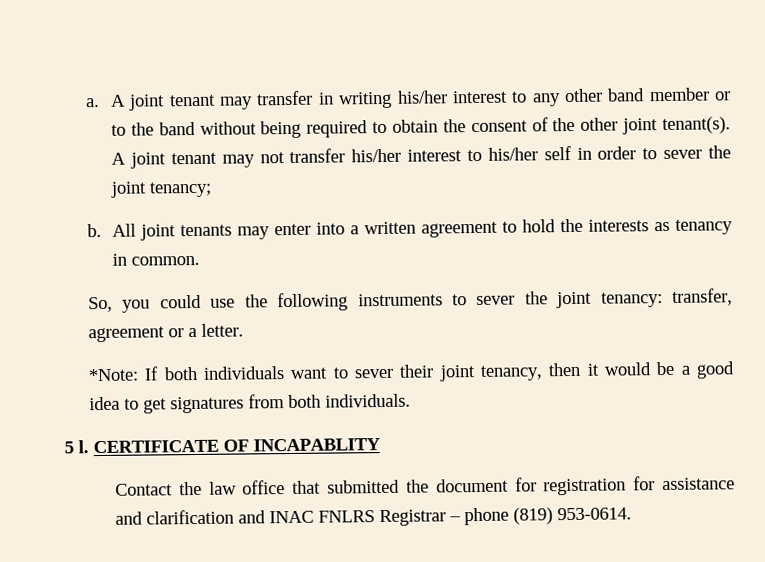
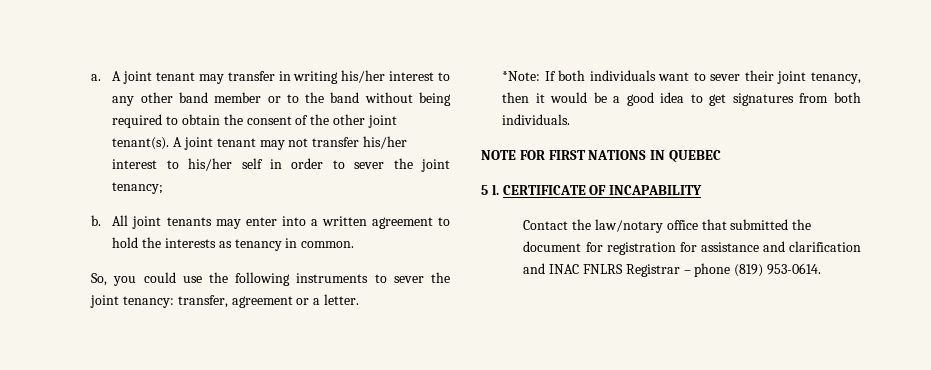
+ NOTE FOR FIRST NATIONS IN QUEBEC
- CERTIFICATE OF INCAPABLITY
+ CERTIFICATE OF INCAPABILITY
- Contact the law office that submitted the document for registration for assistance and clarification and INAC FNLRS Registrar – phone (819) 953-0614.
+ Contact the law/notary office that submitted the document for registration for assistance and clarification and INAC FNLRS Registrar – phone (819) 953-0614.

